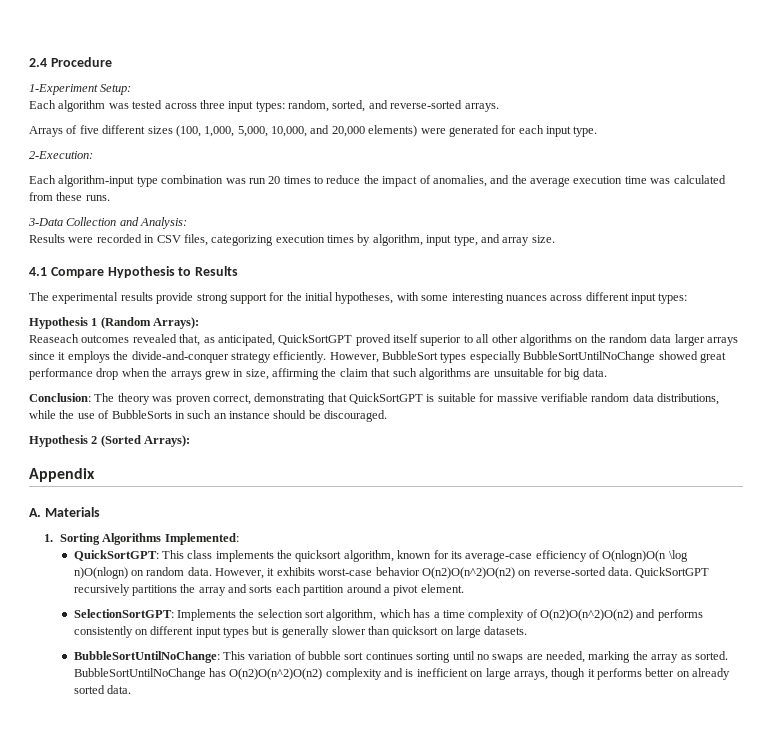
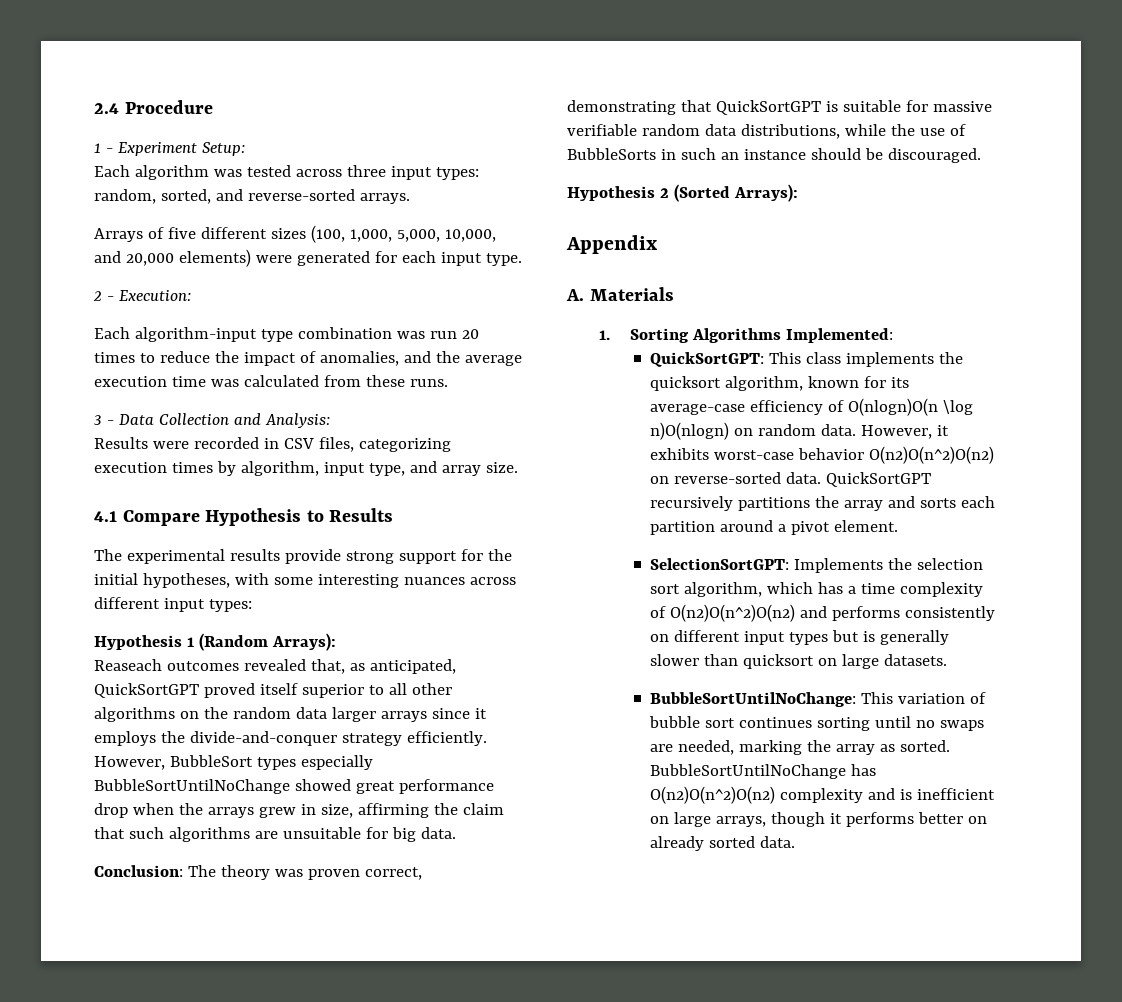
- 1-Experiment Setup:
+ 1 - Experiment Setup:
- 2-Execution:
+ 2 - Execution:
- 3-Data Collection and Analysis:
+ 3 - Data Collection and Analysis:

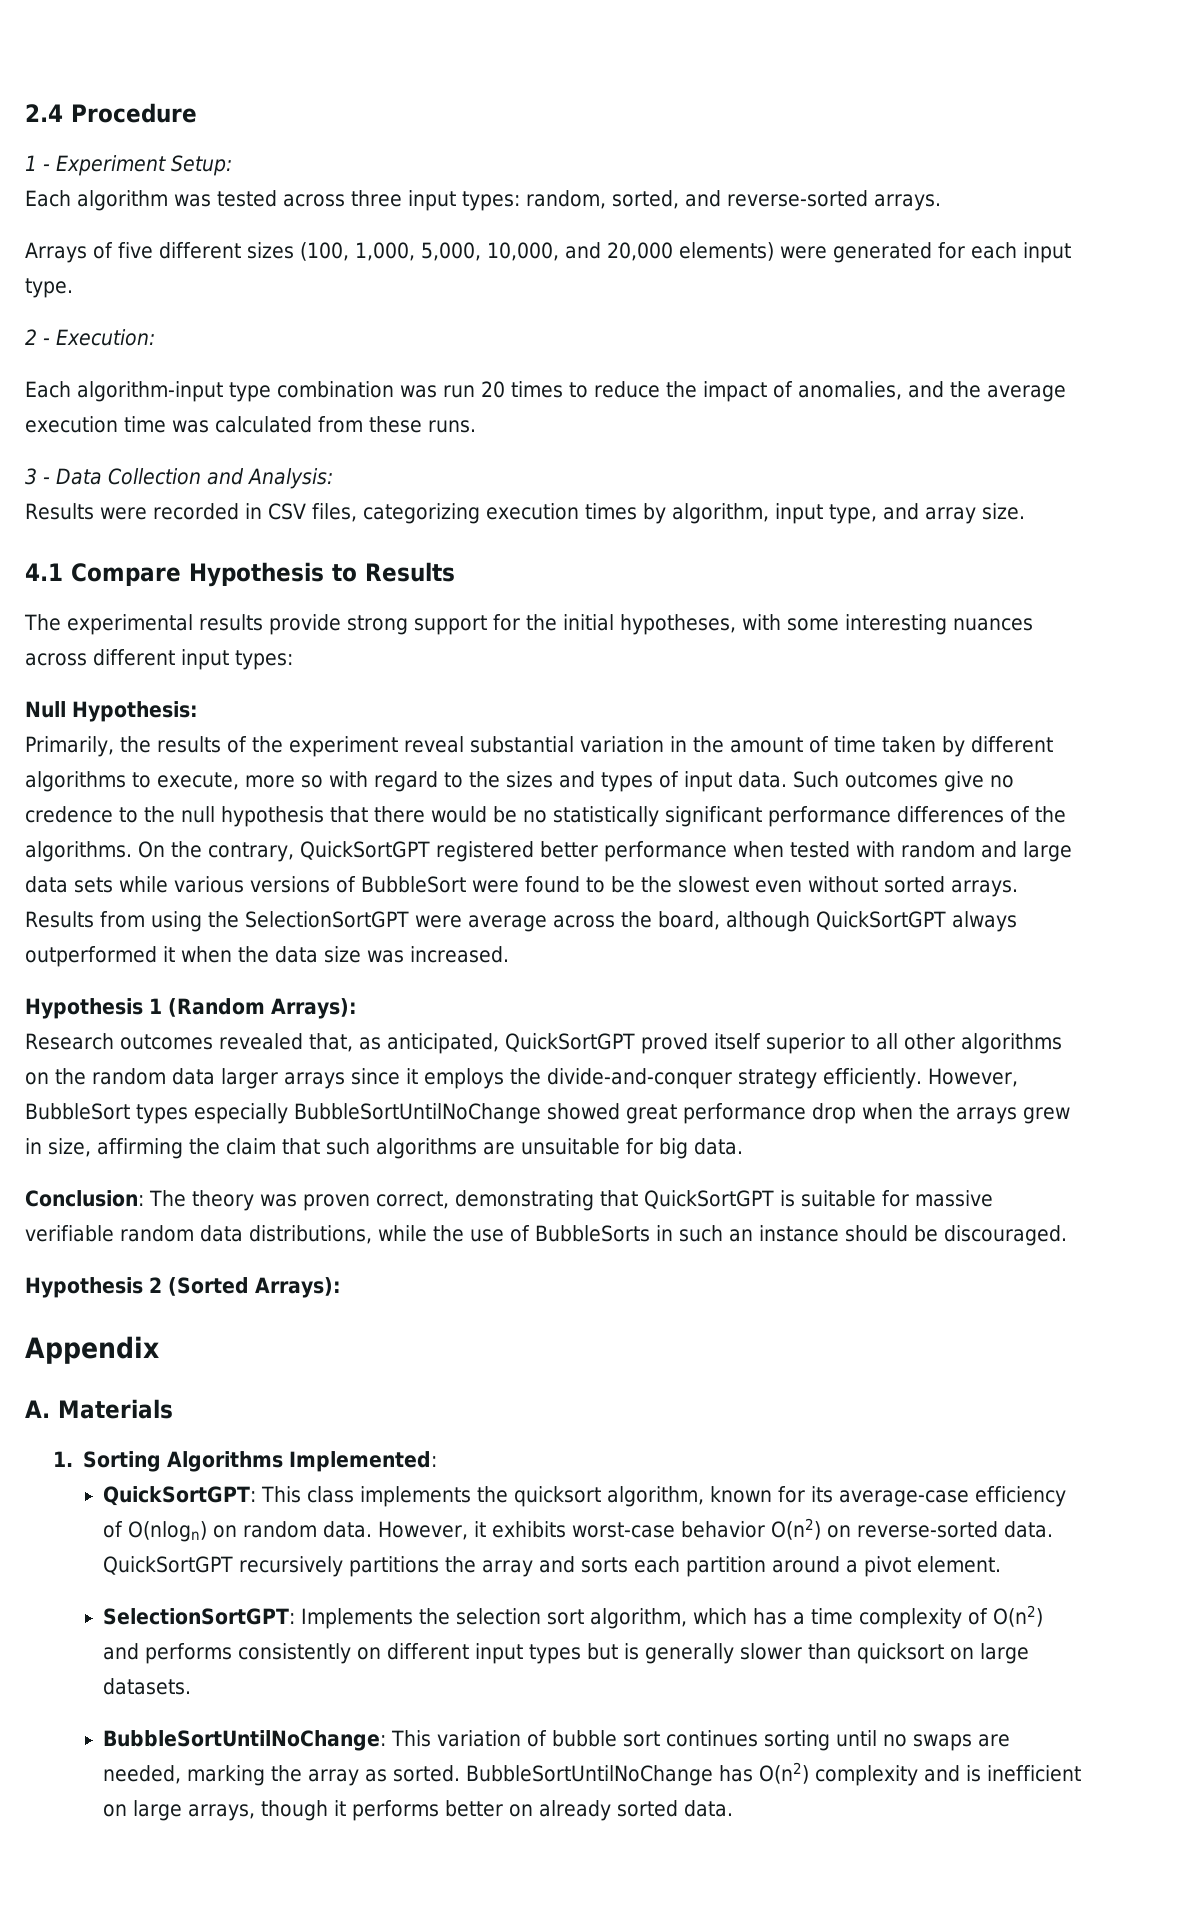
+ Null Hypothesis:
+ Primarily, the results of the experiment reveal substantial variation in the amount of time taken by different algorithms to execute, more so with regard to the sizes and types of input data. Such outcomes give no credence to the null hypothesis that there would be no statistically significant performance differences of the algorithms. On the contrary, QuickSortGPT registered better performance when tested with random and large data sets while various versions of BubbleSort were found to be the slowest even without sorted arrays. Results from using the SelectionSortGPT were average across the board, although QuickSortGPT always outperformed it when the data size was increased.
- Reaseach outcomes revealed that, as anticipated, QuickSortGPT proved itself superior to all other algorithms on the random data larger arrays since it employs the divide-and-conquer strategy efficiently.
+ Research outcomes revealed that, as anticipated, QuickSortGPT proved itself superior to all other algorithms on the random data larger arrays since it employs the divide-and-conquer strategy efficiently.
- QuickSortGPT: This class implements the quicksort algorithm, known for its average-case efficiency of O(nlogn)O(n \log n)O(nlogn) on random data.
+ QuickSortGPT: This class implements the quicksort algorithm, known for its average-case efficiency of O(nlogn) on random data.
- However, it exhibits worst-case behavior O(n2)O(n^2)O(n2) on reverse-sorted data.
+ However, it exhibits worst-case behavior O(n2) on reverse-sorted data.
- SelectionSortGPT: Implements the selection sort algorithm, which has a time complexity of O(n2)O(n^2)O(n2) and performs consistently on different input types but is generally slower than quicksort on large datasets.
+ SelectionSortGPT: Implements the selection sort algorithm, which has a time complexity of O(n2) and performs consistently on different input types but is generally slower than quicksort on large datasets.
- BubbleSortUntilNoChange has O(n2)O(n^2)O(n2) complexity and is inefficient on large arrays, though it performs better on already sorted data.
+ BubbleSortUntilNoChange has O(n2) complexity and is inefficient on large arrays, though it performs better on already sorted data.

